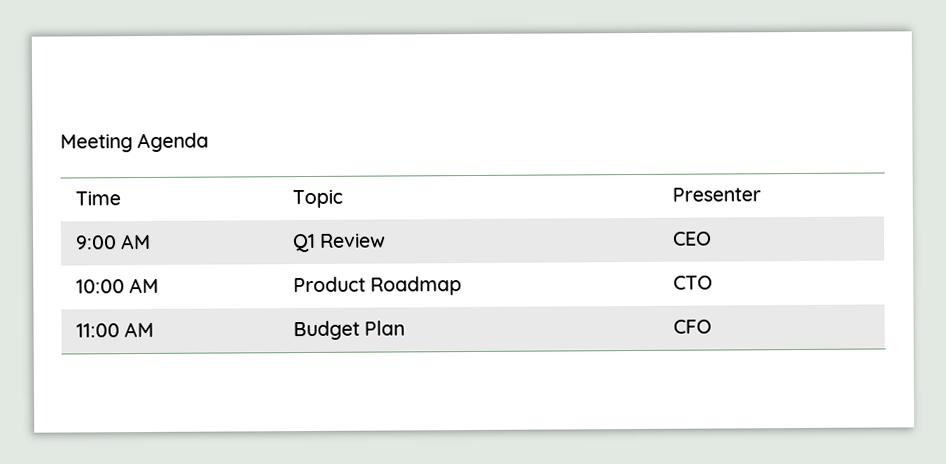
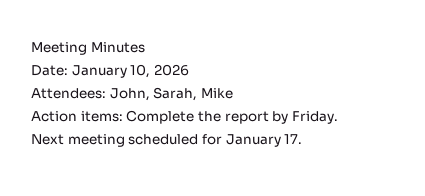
- Meeting Agenda
- Time | Topic | Presenter
- 9:00 AM | Q1 Review | CEO
- 10:00 AM | Product Roadmap | CTO
- 11:00 AM | Budget Plan | CFO
+ Meeting Minutes
+ Date: January 10, 2026
+ Attendees: John, Sarah, Mike
+ Action items: Complete the report by Friday.
+ Next meeting scheduled for January 17.

